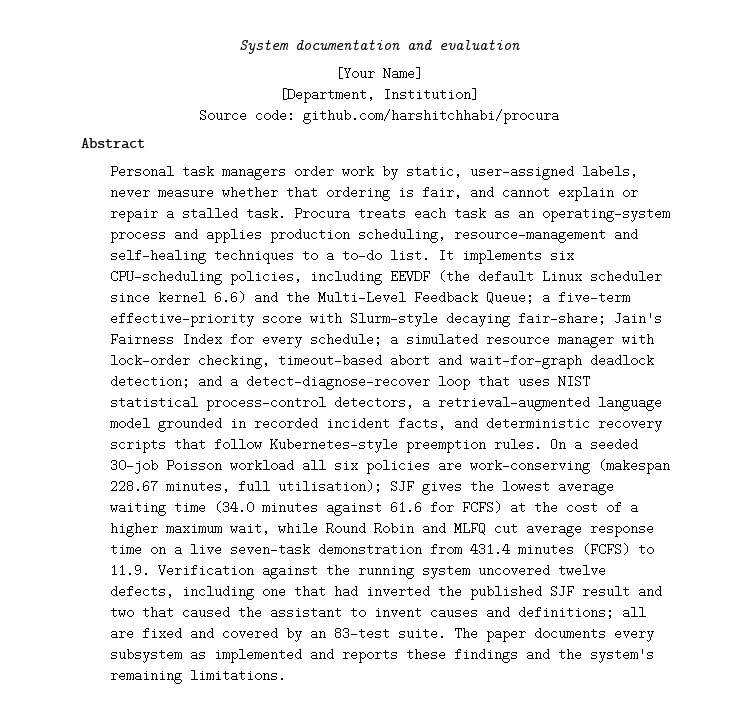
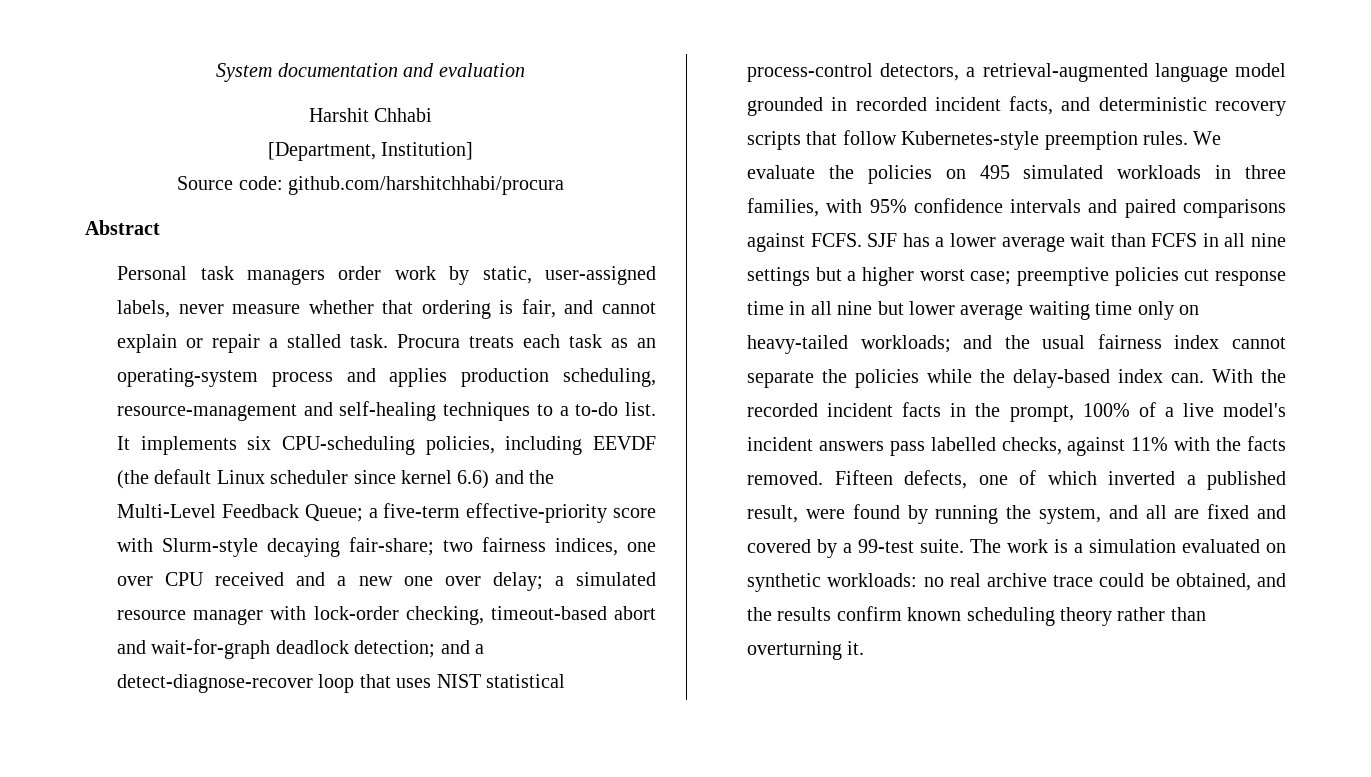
- [Your Name]
+ Harshit Chhabi
- Jain's Fairness Index for every schedule;
+ two fairness indices, one over CPU received and a new one over delay;
- On a seeded 30-job Poisson workload all six policies are work-conserving (makespan 228.67 minutes, full utilisation); SJF gives the lowest average waiting time (34.0 minutes against 61.6 for FCFS) at the cost of a higher maximum wait, while Round Robin and MLFQ cut average response time on a live seven-task demonstration from 431.4 minutes (FCFS) to 11.9. Verification against the running system uncovered twelve defects, including one that had inverted the published SJF result and two that caused the assistant to invent causes and definitions; all are fixed and covered by an 83-test suite. The paper documents every subsystem as implemented and reports these findings and the system's remaining limitations.
+ We evaluate the policies on 495 simulated workloads in three families, with 95% confidence intervals and paired comparisons against FCFS. SJF has a lower average wait than FCFS in all nine settings but a higher worst case; preemptive policies cut response time in all nine but lower average waiting time only on heavy-tailed workloads; and the usual fairness index cannot separate the policies while the delay-based index can. With the recorded incident facts in the prompt, 100% of a live model's incident answers pass labelled checks, against 11% with the facts removed. Fifteen defects, one of which inverted a published result, were found by running the system, and all are fixed and covered by a 99-test suite. The work is a simulation evaluated on synthetic workloads: no real archive trace could be obtained, and the results confirm known scheduling theory rather than overturning it.

